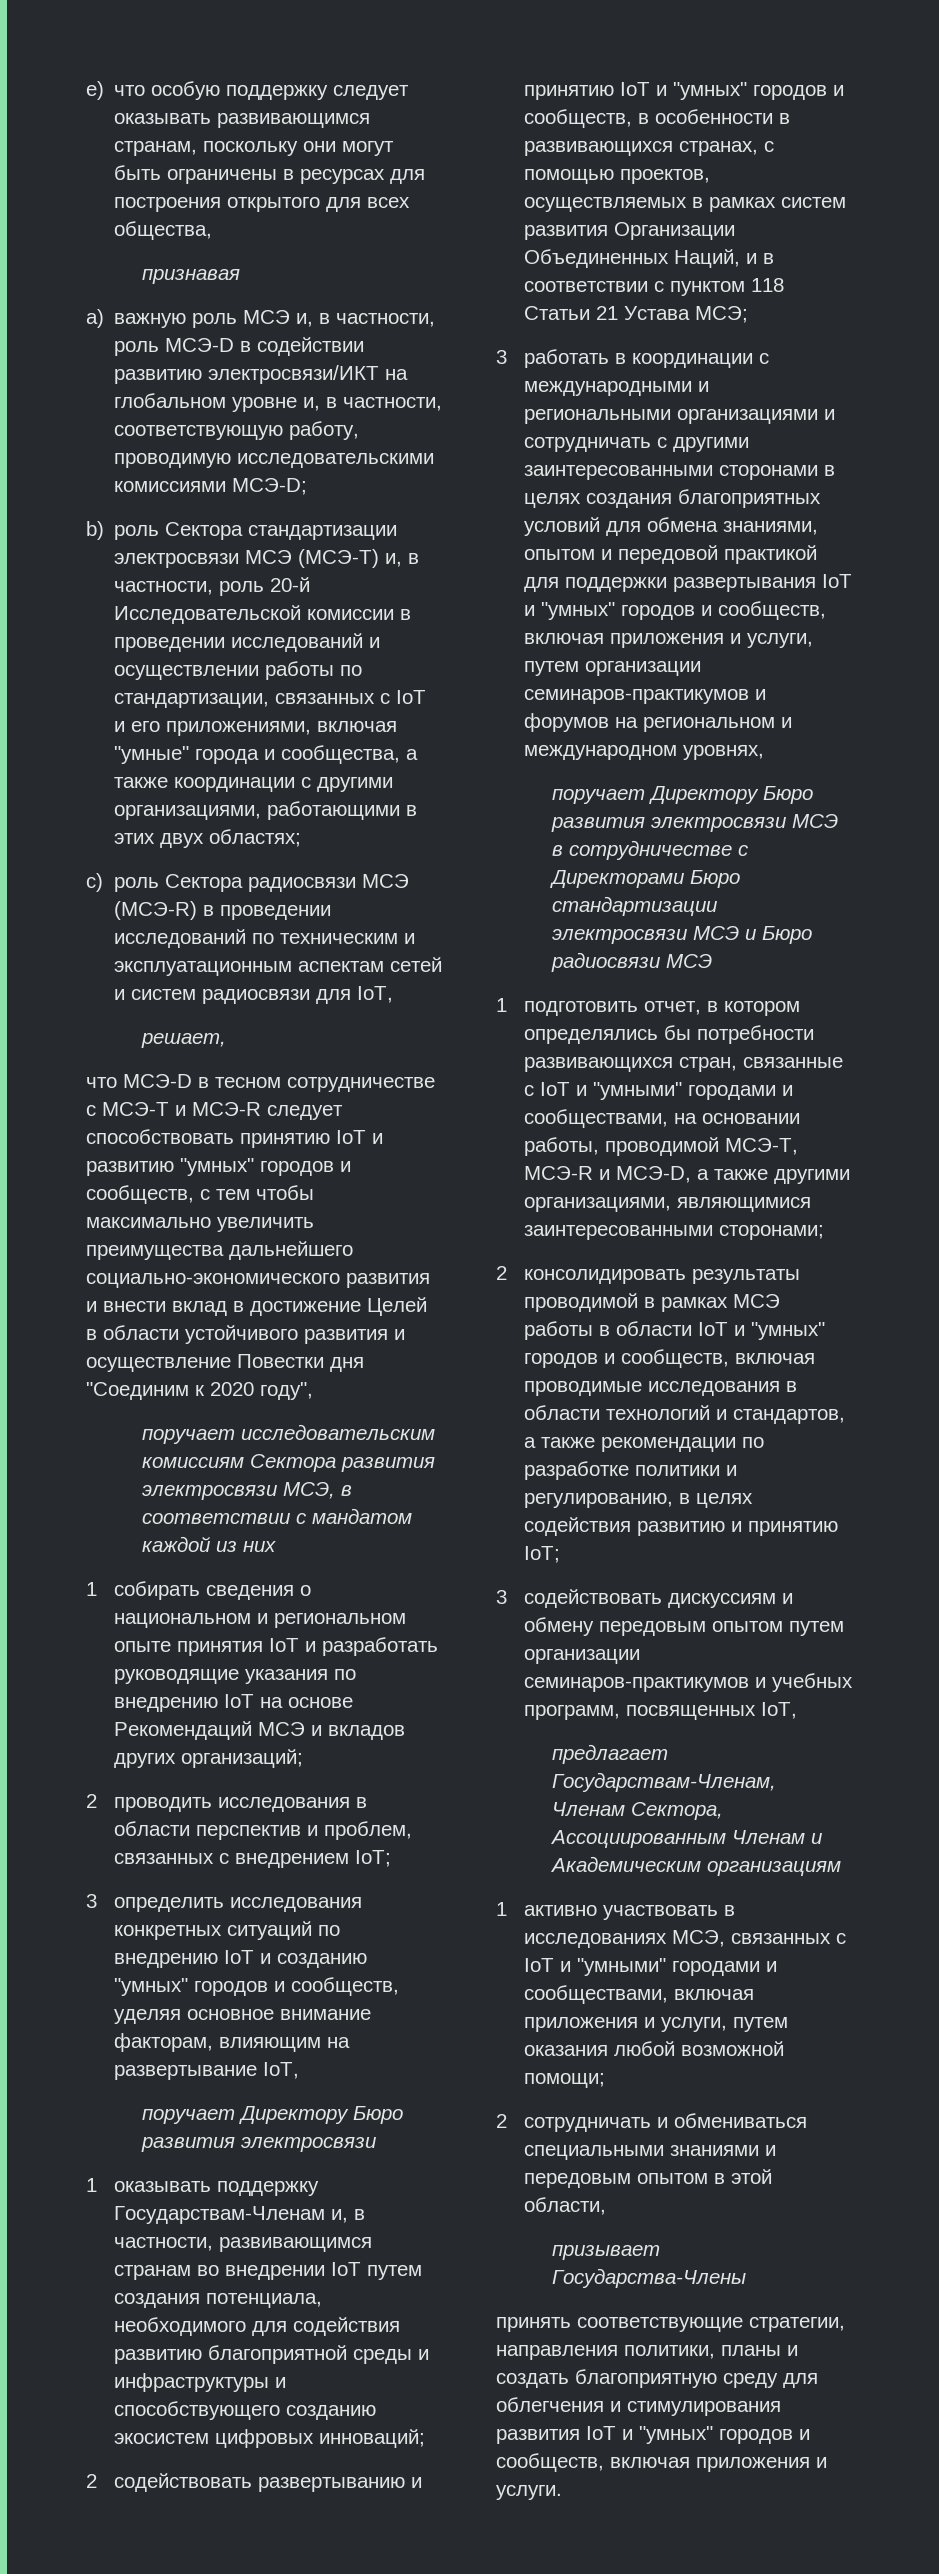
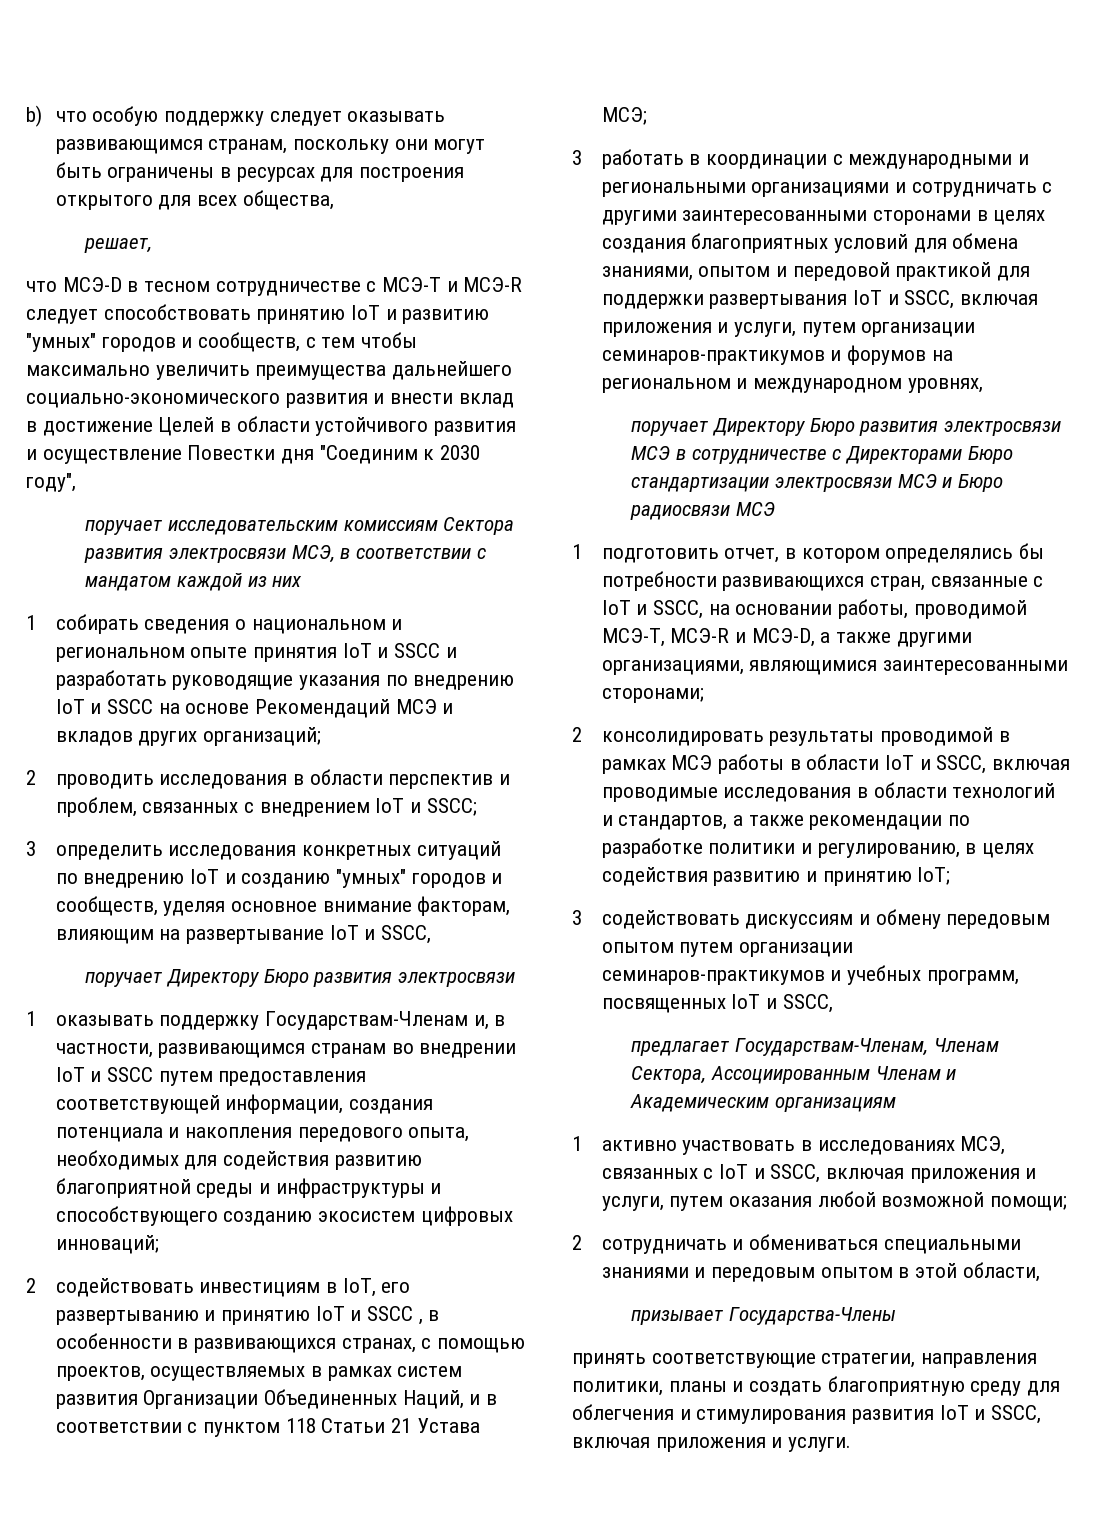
- e) что особую поддержку следует оказывать развивающимся странам, поскольку они могут быть ограничены в ресурсах для построения открытого для всех общества,
+ b) что особую поддержку следует оказывать развивающимся странам, поскольку они могут быть ограничены в ресурсах для построения открытого для всех общества,
- признавая
- a) важную роль МСЭ и, в частности, роль МСЭ-D в содействии развитию электросвязи/ИКТ на глобальном уровне и, в частности, соответствующую работу, проводимую исследовательскими комиссиями МСЭ-D;
- b) роль Сектора стандартизации электросвязи МСЭ (МСЭ-T) и, в частности, роль 20-й Исследовательской комиссии в проведении исследований и осуществлении работы по стандартизации, связанных с IoT и его приложениями, включая "умные" города и сообщества, а также координации с другими организациями, работающими в этих двух областях;
- c) роль Сектора радиосвязи МСЭ (МСЭ-R) в проведении исследований по техническим и эксплуатационным аспектам сетей и систем радиосвязи для IoT,
- что МСЭ-D в тесном сотрудничестве с МСЭ-T и МСЭ-R следует способствовать принятию IoT и развитию "умных" городов и сообществ, с тем чтобы максимально увеличить преимущества дальнейшего социально-экономического развития и внести вклад в достижение Целей в области устойчивого развития и осуществление Повестки дня "Соединим к 2020 году",
+ что МСЭ-D в тесном сотрудничестве с МСЭ-T и МСЭ-R следует способствовать принятию IoT и развитию "умных" городов и сообществ, с тем чтобы максимально увеличить преимущества дальнейшего социально-экономического развития и внести вклад в достижение Целей в области устойчивого развития и осуществление Повестки дня "Соединим к 2030 году",
- 1 собирать сведения о национальном и региональном опыте принятия IoT и разработать руководящие указания по внедрению IoT на основе Рекомендаций МСЭ и вкладов других организаций;
+ 1 собирать сведения о национальном и региональном опыте принятия IoT и SSCC и разработать руководящие указания по внедрению IoT и SSCC на основе Рекомендаций МСЭ и вкладов других организаций;
- 2 проводить исследования в области перспектив и проблем, связанных с внедрением IoT;
+ 2 проводить исследования в области перспектив и проблем, связанных с внедрением IoT и SSCC;
- 3 определить исследования конкретных ситуаций по внедрению IoT и созданию "умных" городов и сообществ, уделяя основное внимание факторам, влияющим на развертывание IoT,
+ 3 определить исследования конкретных ситуаций по внедрению IoT и созданию "умных" городов и сообществ, уделяя основное внимание факторам, влияющим на развертывание IoT и SSCC,
- 1 оказывать поддержку Государствам-Членам и, в частности, развивающимся странам во внедрении IoT путем создания потенциала, необходимого для содействия развитию благоприятной среды и инфраструктуры и способствующего созданию экосистем цифровых инноваций;
+ 1 оказывать поддержку Государствам-Членам и, в частности, развивающимся странам во внедрении IoT и SSCC путем предоставления соответствующей информации, создания потенциала и накопления передового опыта, необходимых для содействия развитию благоприятной среды и инфраструктуры и способствующего созданию экосистем цифровых инноваций;
- 2 содействовать развертыванию и принятию IoT и "умных" городов и сообществ, в особенности в развивающихся странах, с помощью проектов, осуществляемых в рамках систем развития Организации Объединенных Наций, и в соответствии с пунктом 118 Статьи 21 Устава МСЭ;
+ 2 содействовать инвестициям в IoT, его развертыванию и принятию IoT и SSCC , в особенности в развивающихся странах, с помощью проектов, осуществляемых в рамках систем развития Организации Объединенных Наций, и в соответствии с пунктом 118 Статьи 21 Устава МСЭ;
- 3 работать в координации с международными и региональными организациями и сотрудничать с другими заинтересованными сторонами в целях создания благоприятных условий для обмена знаниями, опытом и передовой практикой для поддержки развертывания IoT и "умных" городов и сообществ, включая приложения и услуги, путем организации семинаров-практикумов и форумов на региональном и международном уровнях,
+ 3 работать в координации с международными и региональными организациями и сотрудничать с другими заинтересованными сторонами в целях создания благоприятных условий для обмена знаниями, опытом и передовой практикой для поддержки развертывания IoT и SSCC, включая приложения и услуги, путем организации семинаров-практикумов и форумов на региональном и международном уровнях,
- 1 подготовить отчет, в котором определялись бы потребности развивающихся стран, связанные с IoT и "умными" городами и сообществами, на основании работы, проводимой МСЭ-T, МСЭ-R и МСЭ-D, а также другими организациями, являющимися заинтересованными сторонами;
+ 1 подготовить отчет, в котором определялись бы потребности развивающихся стран, связанные с IoT и SSCC, на основании работы, проводимой МСЭ-T, МСЭ-R и МСЭ-D, а также другими организациями, являющимися заинтересованными сторонами;
- 2 консолидировать результаты проводимой в рамках МСЭ работы в области IoT и "умных" городов и сообществ, включая проводимые исследования в области технологий и стандартов, а также рекомендации по разработке политики и регулированию, в целях содействия развитию и принятию IoT;
+ 2 консолидировать результаты проводимой в рамках МСЭ работы в области IoT и SSCC, включая проводимые исследования в области технологий и стандартов, а также рекомендации по разработке политики и регулированию, в целях содействия развитию и принятию IoT;
- 3 содействовать дискуссиям и обмену передовым опытом путем организации семинаров-практикумов и учебных программ, посвященных IoT,
+ 3 содействовать дискуссиям и обмену передовым опытом путем организации семинаров-практикумов и учебных программ, посвященных IoT и SSCC,
- 1 активно участвовать в исследованиях МСЭ, связанных с IoT и "умными" городами и сообществами, включая приложения и услуги, путем оказания любой возможной помощи;
+ 1 активно участвовать в исследованиях МСЭ, связанных с IoT и SSCC, включая приложения и услуги, путем оказания любой возможной помощи;
- принять соответствующие стратегии, направления политики, планы и создать благоприятную среду для облегчения и стимулирования развития IoT и "умных" городов и сообществ, включая приложения и услуги.
+ принять соответствующие стратегии, направления политики, планы и создать благоприятную среду для облегчения и стимулирования развития IoT и SSCC, включая приложения и услуги.

